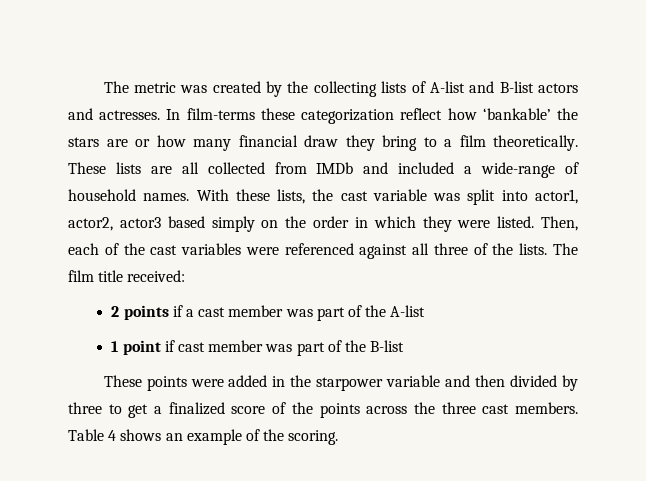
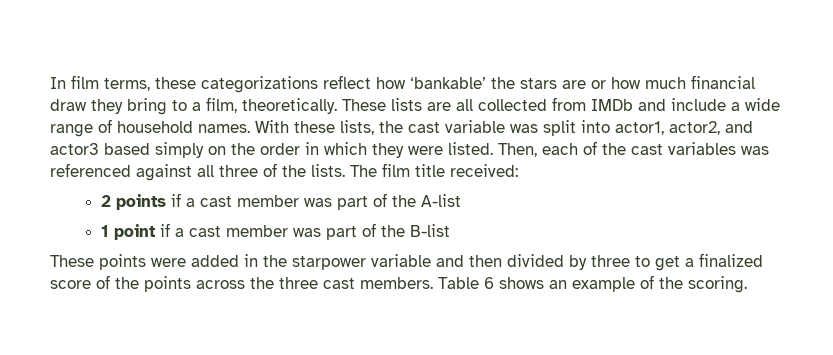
- The metric was created by the collecting lists of A-list and B-list actors and actresses. In film-terms these categorization reflect how ‘bankable’ the stars are or how many financial draw they bring to a film theoretically.
+ In film terms, these categorizations reflect how ‘bankable’ the stars are or how much financial draw they bring to a film, theoretically.
- These lists are all collected from IMDb and included a wide-range of household names.
+ These lists are all collected from IMDb and include a wide range of household names.
- With these lists, the cast variable was split into actor1, actor2, actor3 based simply on the order in which they were listed.
+ With these lists, the cast variable was split into actor1, actor2, and actor3 based simply on the order in which they were listed.
- Then, each of the cast variables were referenced against all three of the lists.
+ Then, each of the cast variables was referenced against all three of the lists.
- 1 point if cast member was part of the B-list
+ 1 point if a cast member was part of the B-list
- Table 4 shows an example of the scoring.
+ Table 6 shows an example of the scoring.

